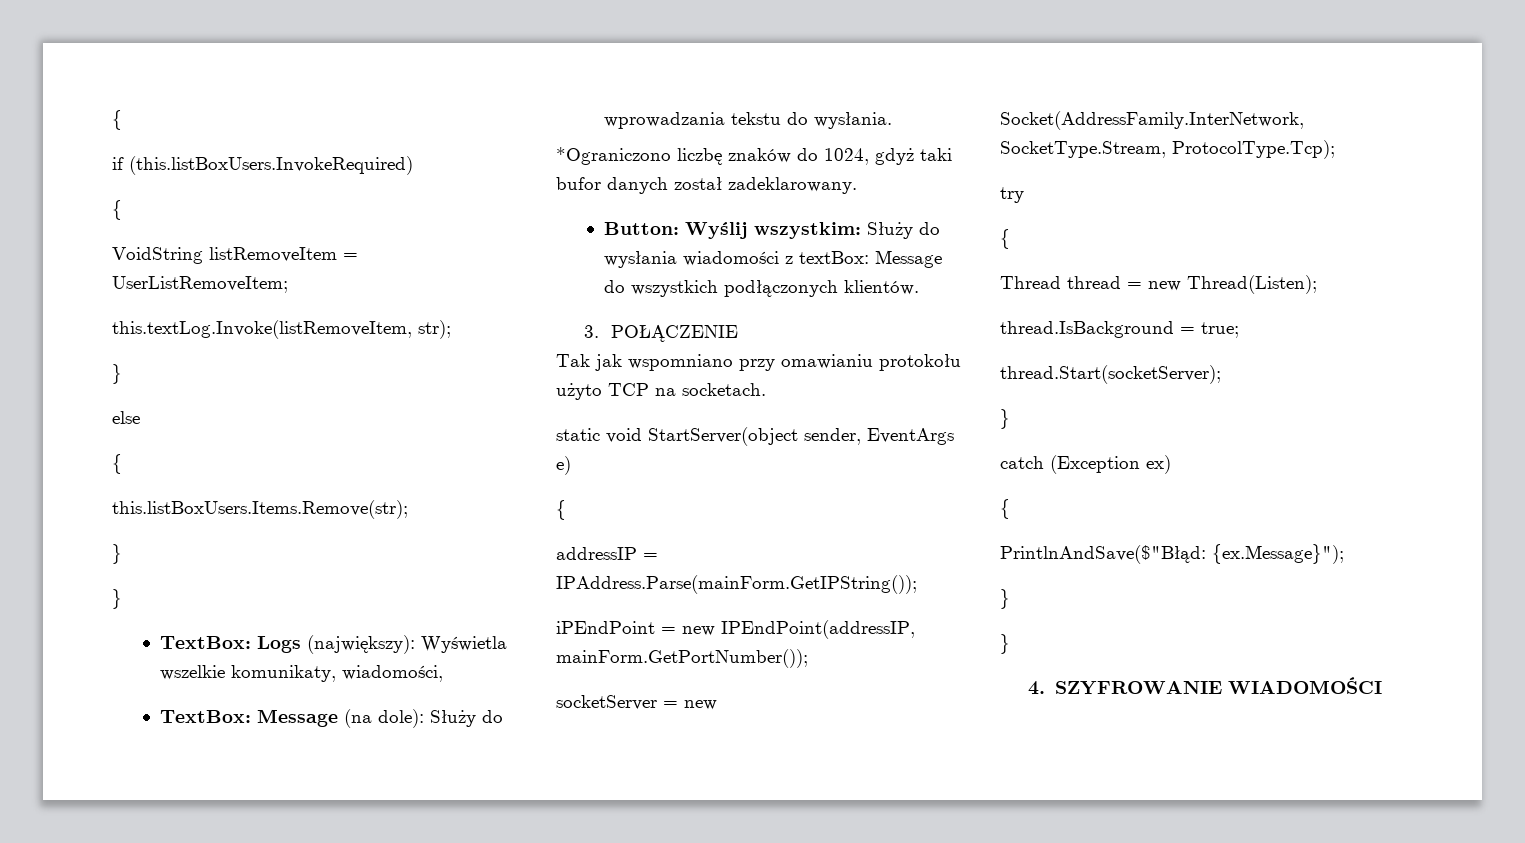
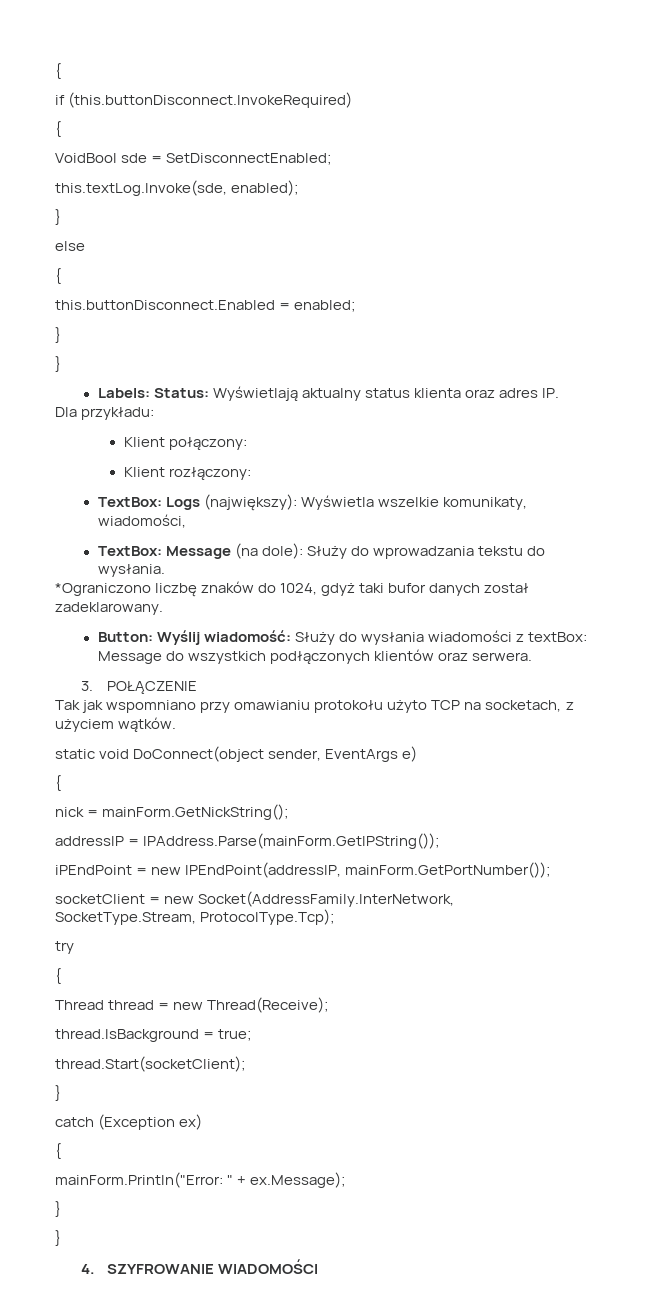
- if (this.listBoxUsers.InvokeRequired)
+ if (this.buttonDisconnect.InvokeRequired)
  {
- VoidString listRemoveItem = UserListRemoveItem;
- this.textLog.Invoke(listRemoveItem, str);
+ VoidBool sde = SetDisconnectEnabled;
+ this.textLog.Invoke(sde, enabled);
- this.listBoxUsers.Items.Remove(str);
+ this.buttonDisconnect.Enabled = enabled;
  }
  }
+ Labels: Status: Wyświetlają aktualny status klienta oraz adres IP.
+ Dla przykładu:
+ Klient połączony:
+ Klient rozłączony:
- Button: Wyślij wszystkim: Służy do wysłania wiadomości z textBox: Message do wszystkich podłączonych klientów.
+ Button: Wyślij wiadomość: Służy do wysłania wiadomości z textBox: Message do wszystkich podłączonych klientów oraz serwera.
- Tak jak wspomniano przy omawianiu protokołu użyto TCP na socketach.
+ Tak jak wspomniano przy omawianiu protokołu użyto TCP na socketach, z użyciem wątków.
- static void StartServer(object sender, EventArgs e)
+ static void DoConnect(object sender, EventArgs e)
+ nick = mainForm.GetNickString();
- socketServer = new Socket(AddressFamily.InterNetwork, SocketType.Stream, ProtocolType.Tcp);
+ socketClient = new Socket(AddressFamily.InterNetwork, SocketType.Stream, ProtocolType.Tcp);
- Thread thread = new Thread(Listen);
+ Thread thread = new Thread(Receive);
- thread.Start(socketServer);
+ thread.Start(socketClient);
- PrintlnAndSave($"Błąd: {ex.Message}");
+ mainForm.Println("Error: " + ex.Message);

